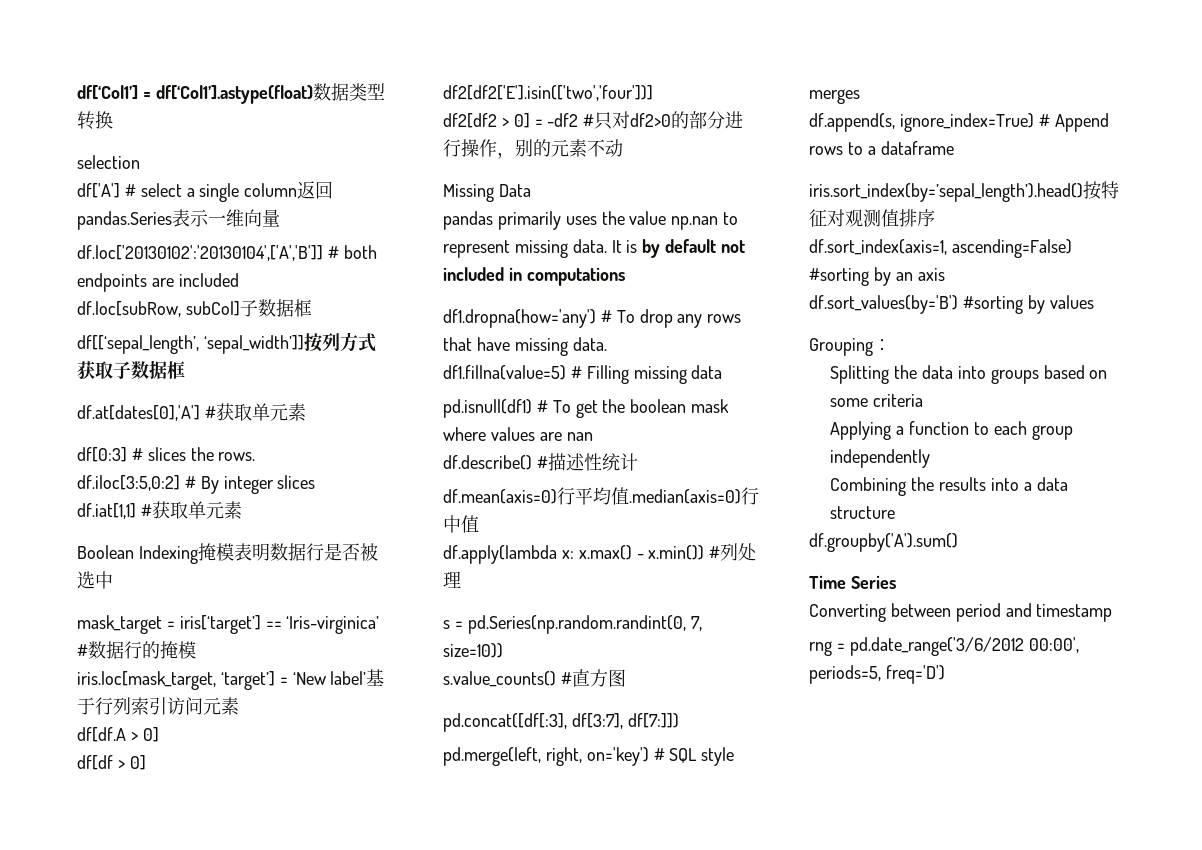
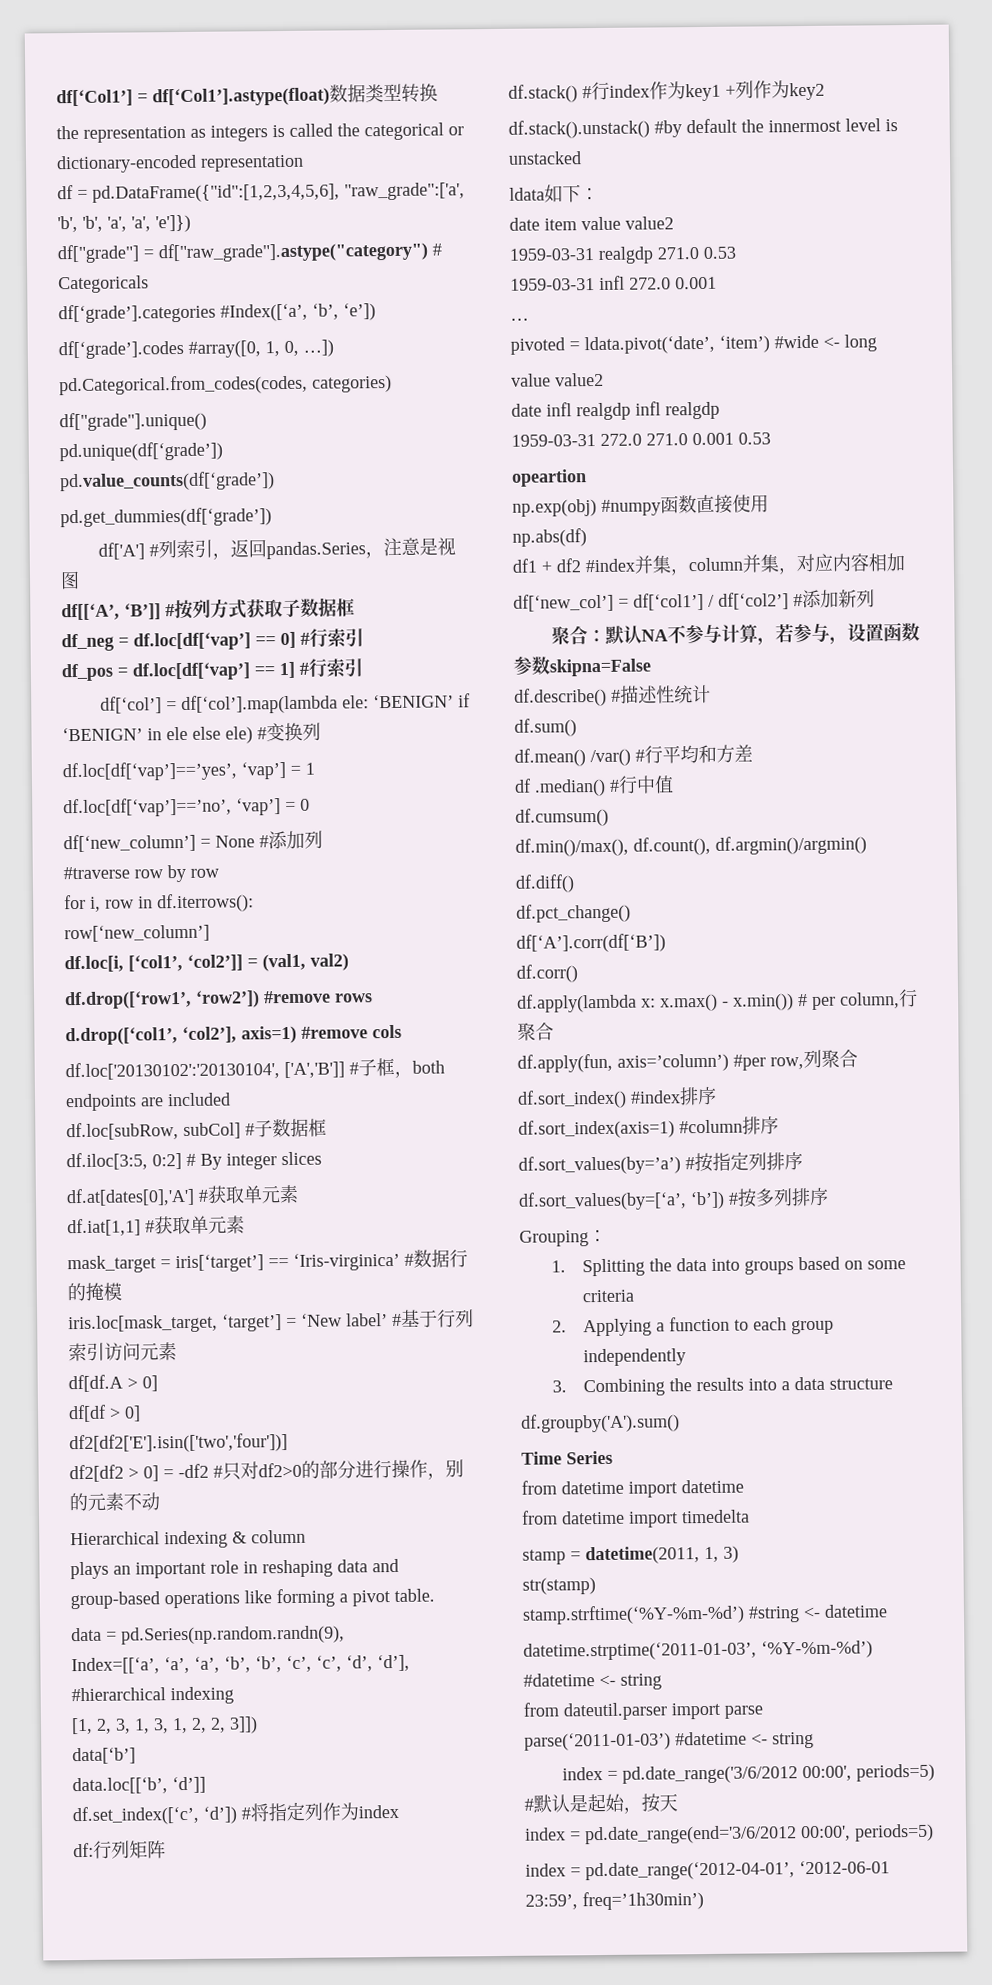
- selection
- df['A'] # select a single column返回pandas.Series表示一维向量
- df.loc['20130102':'20130104',['A','B']] # both endpoints are included
- df.loc[subRow, subCol]子数据框
- df[[‘sepal_length’, ‘sepal_width’]]按列方式获取子数据框
+ the representation as integers is called the categorical or dictionary-encoded representation
+ df = pd.DataFrame({"id":[1,2,3,4,5,6], "raw_grade":['a', 'b', 'b', 'a', 'a', 'e']})
+ df["grade"] = df["raw_grade"].astype("category") # Categoricals
+ df[‘grade’].categories #Index([‘a’, ‘b’, ‘e’])
+ df[‘grade’].codes #array([0, 1, 0, …])
+ pd.Categorical.from_codes(codes, categories)
+ df["grade"].unique()
+ pd.unique(df[‘grade’])
+ pd.value_counts(df[‘grade’])
+ pd.get_dummies(df[‘grade’])
+ df['A'] #列索引，返回pandas.Series，注意是视图
+ df[[‘A’, ‘B’]] #按列方式获取子数据框
+ df_neg = df.loc[df[‘vap’] == 0] #行索引
+ df_pos = df.loc[df[‘vap’] == 1] #行索引
+ df[‘col’] = df[‘col’].map(lambda ele: ‘BENIGN’ if ‘BENIGN’ in ele else ele) #变换列
+ df.loc[df[‘vap’]==’yes’, ‘vap’] = 1
+ df.loc[df[‘vap’]==’no’, ‘vap’] = 0
+ df[‘new_column’] = None #添加列
+ #traverse row by row
+ for i, row in df.iterrows():
+ row[‘new_column’]
+ df.loc[i, [‘col1’, ‘col2’]] = (val1, val2)
+ df.drop([‘row1’, ‘row2’]) #remove rows
+ d.drop([‘col1’, ‘col2’], axis=1) #remove cols
+ df.loc['20130102':'20130104', ['A','B']] #子框，both endpoints are included
+ df.loc[subRow, subCol] #子数据框
+ df.iloc[3:5, 0:2] # By integer slices
- df[0:3] # slices the rows.
- df.iloc[3:5,0:2] # By integer slices
- Boolean Indexing掩模表明数据行是否被选中
- iris.loc[mask_target, ‘target’] = ‘New label’基于行列索引访问元素
+ iris.loc[mask_target, ‘target’] = ‘New label’ #基于行列索引访问元素
- Missing Data
- pandas primarily uses the value np.nan to represent missing data. It is by default not included in computations
- df1.dropna(how='any') # To drop any rows that have missing data.
- df1.fillna(value=5) # Filling missing data
- pd.isnull(df1) # To get the boolean mask where values are nan
+ Hierarchical indexing & column
+ plays an important role in reshaping data and group-based operations like forming a pivot table.
+ data = pd.Series(np.random.randn(9),
+ Index=[[‘a’, ‘a’, ‘a’, ‘b’, ‘b’, ‘c’, ‘c’, ‘d’, ‘d’], #hierarchical indexing
+ [1, 2, 3, 1, 3, 1, 2, 2, 3]])
+ data[‘b’]
+ data.loc[[‘b’, ‘d’]]
+ df.set_index([‘c’, ‘d’]) #将指定列作为index
+ df:行列矩阵
+ df.stack() #行index作为key1 +列作为key2
+ df.stack().unstack() #by default the innermost level is unstacked
+ ldata如下：
+ date item value value2
+ 1959-03-31 realgdp 271.0 0.53
+ 1959-03-31 infl 272.0 0.001
+ …
+ pivoted = ldata.pivot(‘date’, ‘item’) #wide <- long
+ value value2
+ date infl realgdp infl realgdp
+ 1959-03-31 272.0 271.0 0.001 0.53
+ opeartion
+ np.exp(obj) #numpy函数直接使用
+ np.abs(df)
+ df1 + df2 #index并集，column并集，对应内容相加
+ df[‘new_col’] = df[‘col1’] / df[‘col2’] #添加新列
+ 聚合：默认NA不参与计算，若参与，设置函数参数skipna=False
- df.mean(axis=0)行平均值.median(axis=0)行中值
+ df.sum()
+ df.mean() /var() #行平均和方差
+ df .median() #行中值
+ df.cumsum()
+ df.min()/max(), df.count(), df.argmin()/argmin()
+ df.diff()
+ df.pct_change()
+ df[‘A’].corr(df[‘B’])
+ df.corr()
- df.apply(lambda x: x.max() - x.min()) #列处理
- s = pd.Series(np.random.randint(0, 7, size=10))
- s.value_counts() #直方图
- pd.concat([df[:3], df[3:7], df[7:]])
- pd.merge(left, right, on='key') # SQL style merges
- df.append(s, ignore_index=True) # Append rows to a dataframe
- iris.sort_index(by=’sepal_length’).head()按特征对观测值排序
- df.sort_index(axis=1, ascending=False) #sorting by an axis
- df.sort_values(by='B') #sorting by values
+ df.apply(lambda x: x.max() - x.min()) # per column,行聚合
+ df.apply(fun, axis=’column’) #per row,列聚合
+ df.sort_index() #index排序
+ df.sort_index(axis=1) #column排序
+ df.sort_values(by=’a’) #按指定列排序
+ df.sort_values(by=[‘a’, ‘b’]) #按多列排序
- Splitting the data into groups based on some criteria
+ 1. Splitting the data into groups based on some criteria
- Applying a function to each group independently
+ 2. Applying a function to each group independently
- Combining the results into a data structure
+ 3. Combining the results into a data structure
- Converting between period and timestamp
- rng = pd.date_range('3/6/2012 00:00', periods=5, freq='D')
+ from datetime import datetime
+ from datetime import timedelta
+ stamp = datetime(2011, 1, 3)
+ str(stamp)
+ stamp.strftime(‘%Y-%m-%d’) #string <- datetime
+ datetime.strptime(‘2011-01-03’, ‘%Y-%m-%d’) #datetime <- string
+ from dateutil.parser import parse
+ parse(‘2011-01-03’) #datetime <- string
+ index = pd.date_range('3/6/2012 00:00', periods=5) #默认是起始，按天
+ index = pd.date_range(end='3/6/2012 00:00', periods=5)
+ index = pd.date_range(‘2012-04-01’, ‘2012-06-01 23:59’, freq=’1h30min’)

